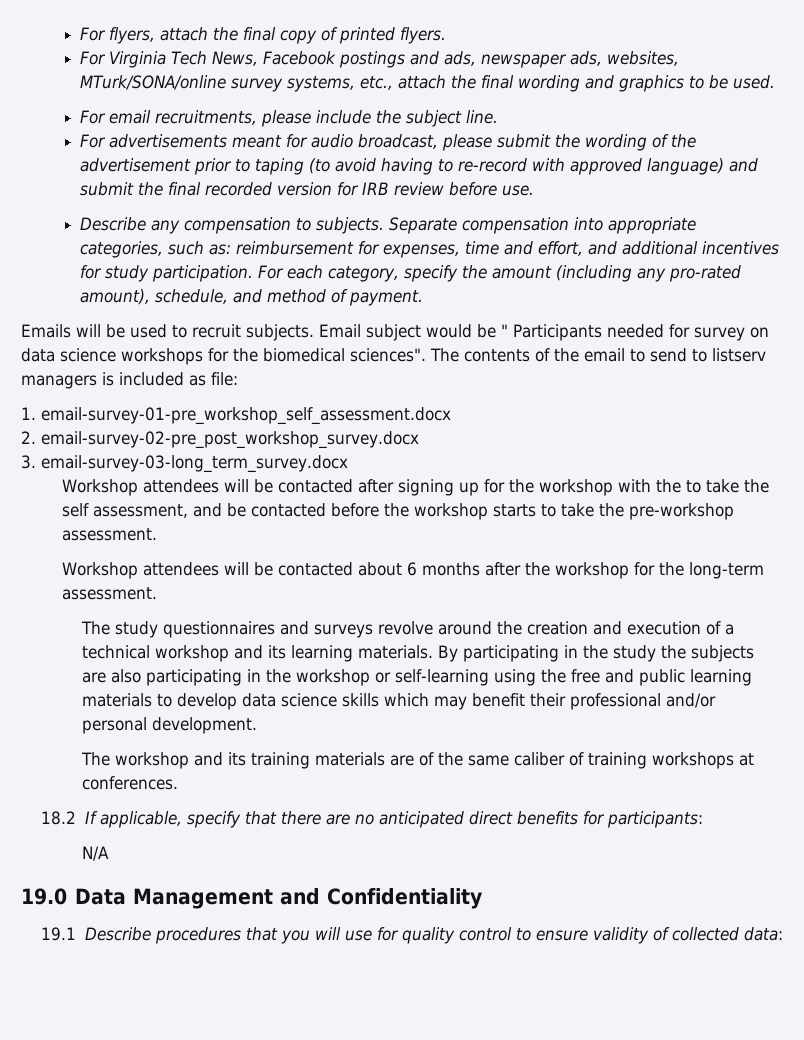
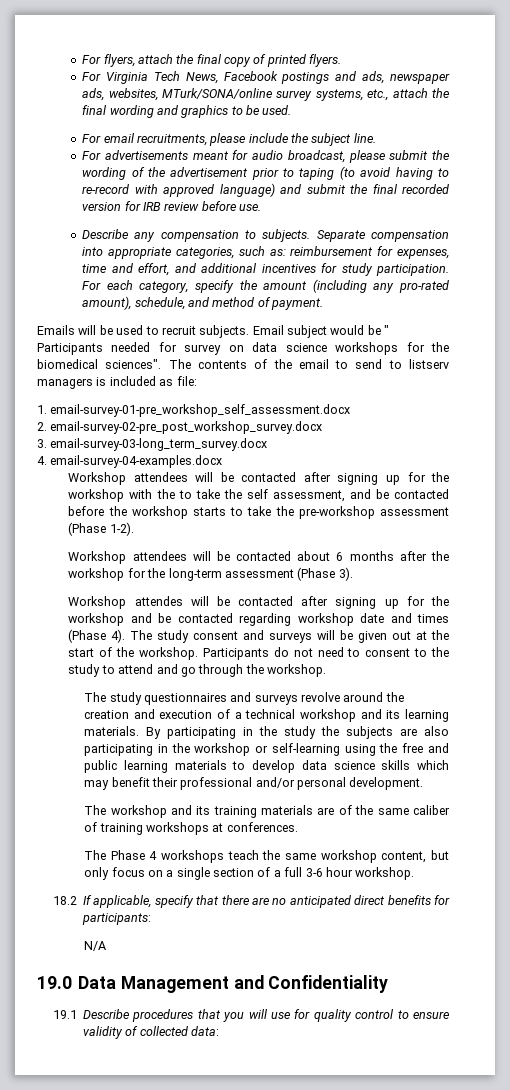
+ 4. email-survey-04-examples.docx
- Workshop attendees will be contacted after signing up for the workshop with the to take the self assessment, and be contacted before the workshop starts to take the pre-workshop assessment.
+ Workshop attendees will be contacted after signing up for the workshop with the to take the self assessment, and be contacted before the workshop starts to take the pre-workshop assessment (Phase 1-2).
- Workshop attendees will be contacted about 6 months after the workshop for the long-term assessment.
+ Workshop attendees will be contacted about 6 months after the workshop for the long-term assessment (Phase 3).
+ Workshop attendes will be contacted after signing up for the workshop and be contacted regarding workshop date and times (Phase 4). The study consent and surveys will be given out at the start of the workshop. Participants do not need to consent to the study to attend and go through the workshop.
+ The Phase 4 workshops teach the same workshop content, but only focus on a single section of a full 3-6 hour workshop.

